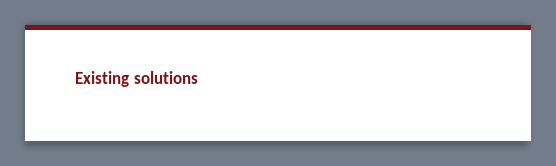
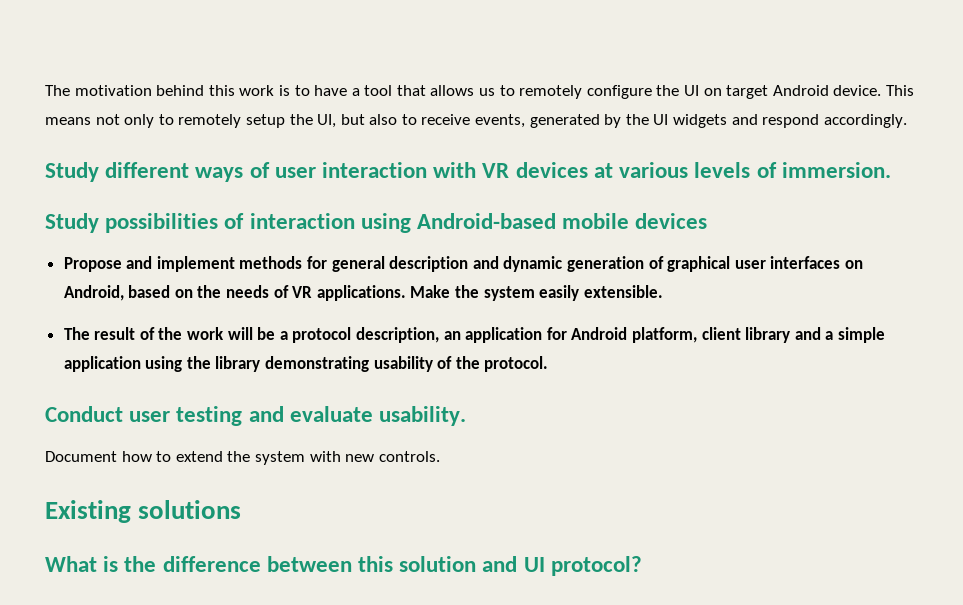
+ The motivation behind this work is to have a tool that allows us to remotely configure the UI on target Android device. This means not only to remotely setup the UI, but also to receive events, generated by the UI widgets and respond accordingly.
+ Study different ways of user interaction with VR devices at various levels of immersion.
+ Study possibilities of interaction using Android-based mobile devices
+ Propose and implement methods for general description and dynamic generation of graphical user interfaces on Android, based on the needs of VR applications. Make the system easily extensible.
+ The result of the work will be a protocol description, an application for Android platform, client library and a simple application using the library demonstrating usability of the protocol.
+ Conduct user testing and evaluate usability.
+ Document how to extend the system with new controls.
  Existing solutions
+ What is the difference between this solution and UI protocol?

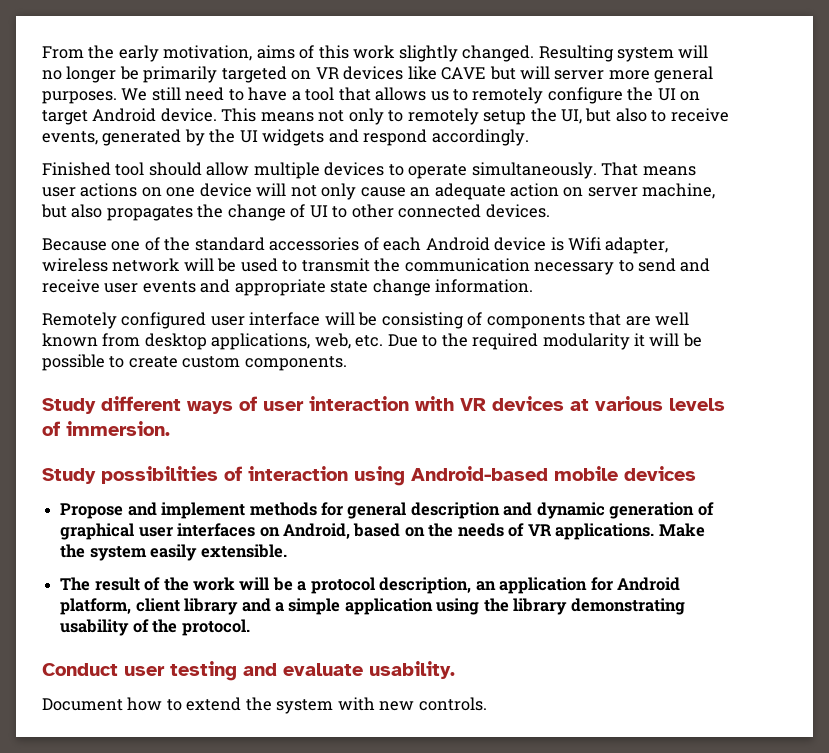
- The motivation behind this work is to have a tool that allows us to remotely configure the UI on target Android device.
+ From the early motivation, aims of this work slightly changed. Resulting system will no longer be primarily targeted on VR devices like CAVE but will server more general purposes. We still need to have a tool that allows us to remotely configure the UI on target Android device.
+ Finished tool should allow multiple devices to operate simultaneously. That means user actions on one device will not only cause an adequate action on server machine, but also propagates the change of UI to other connected devices.
+ Because one of the standard accessories of each Android device is Wifi adapter, wireless network will be used to transmit the communication necessary to send and receive user events and appropriate state change information.
+ Remotely configured user interface will be consisting of components that are well known from desktop applications, web, etc. Due to the required modularity it will be possible to create custom components.
- Existing solutions
- What is the difference between this solution and UI protocol?

